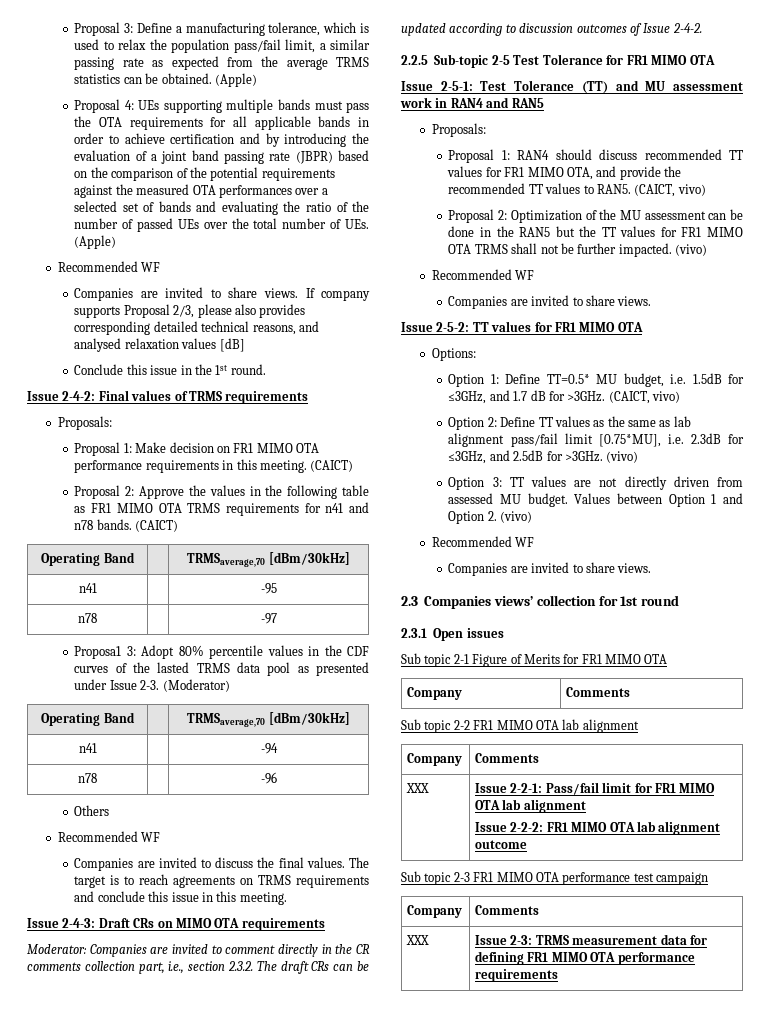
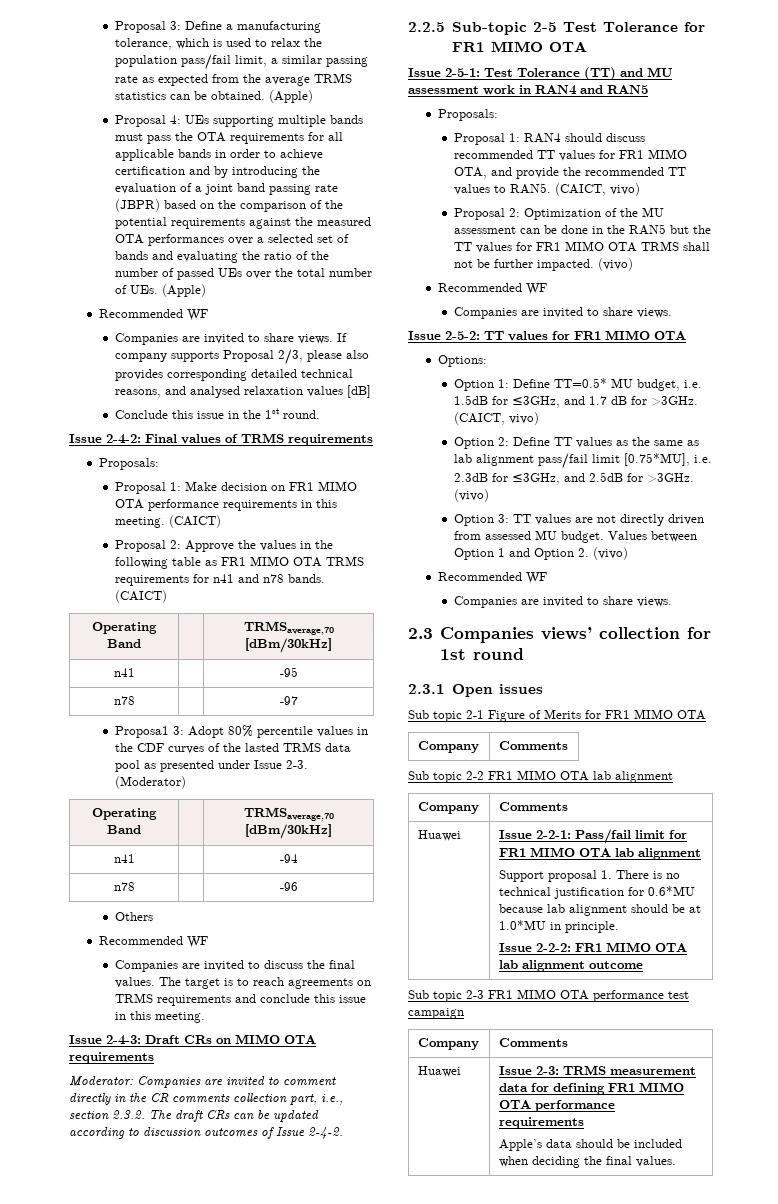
- XXX | Issue 2-2-1: Pass/fail limit for FR1 MIMO OTA lab alignment
+ Huawei | Issue 2-2-1: Pass/fail limit for FR1 MIMO OTA lab alignment
+ Support proposal 1. There is no technical justification for 0.6*MU because lab alignment should be at 1.0*MU in principle.
- XXX | Issue 2-3: TRMS measurement data for defining FR1 MIMO OTA performance requirements
+ Huawei | Issue 2-3: TRMS measurement data for defining FR1 MIMO OTA performance requirements
+ Apple’s data should be included when deciding the final values.

